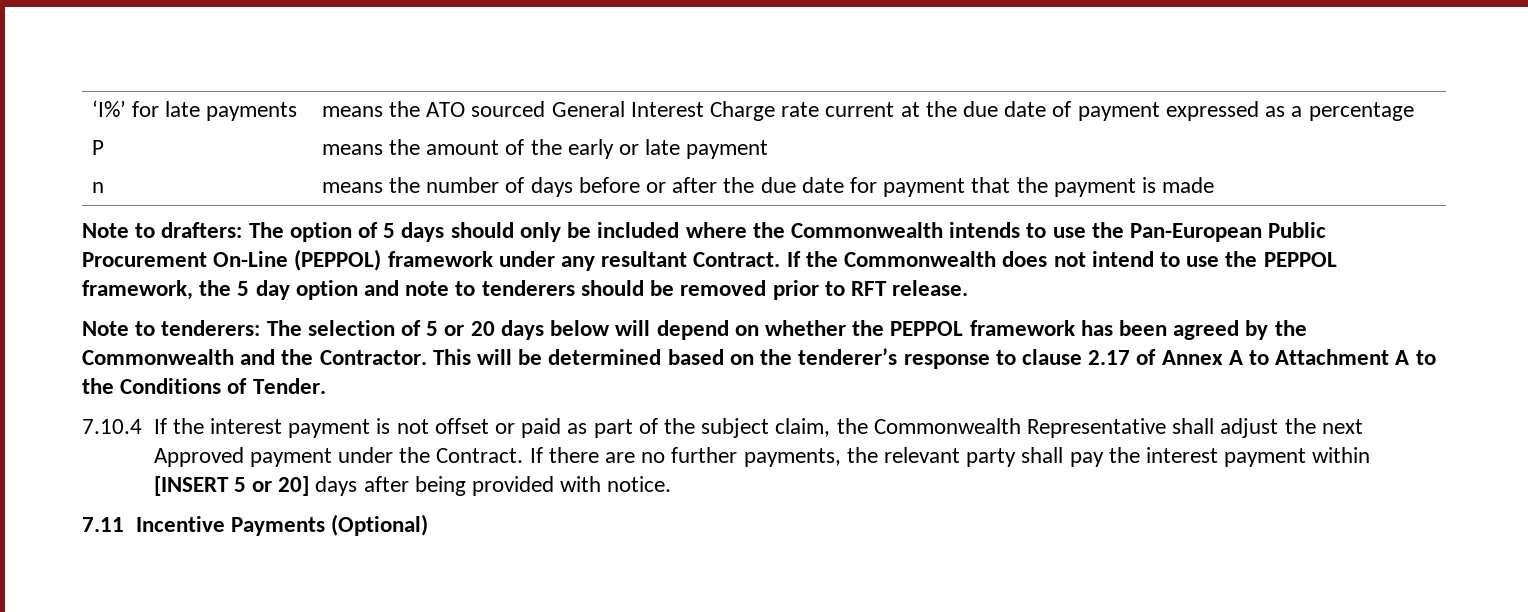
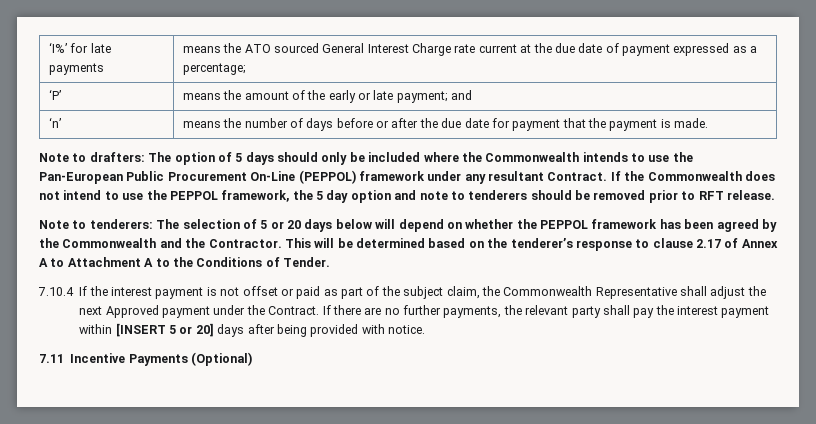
- ‘I%’ for late payments | means the ATO sourced General Interest Charge rate current at the due date of payment expressed as a percentage
- P | means the amount of the early or late payment
- n | means the number of days before or after the due date for payment that the payment is made
+ ‘I%’ for late payments | means the ATO sourced General Interest Charge rate current at the due date of payment expressed as a percentage;
+ ‘P’ | means the amount of the early or late payment; and
+ ‘n’ | means the number of days before or after the due date for payment that the payment is made.

